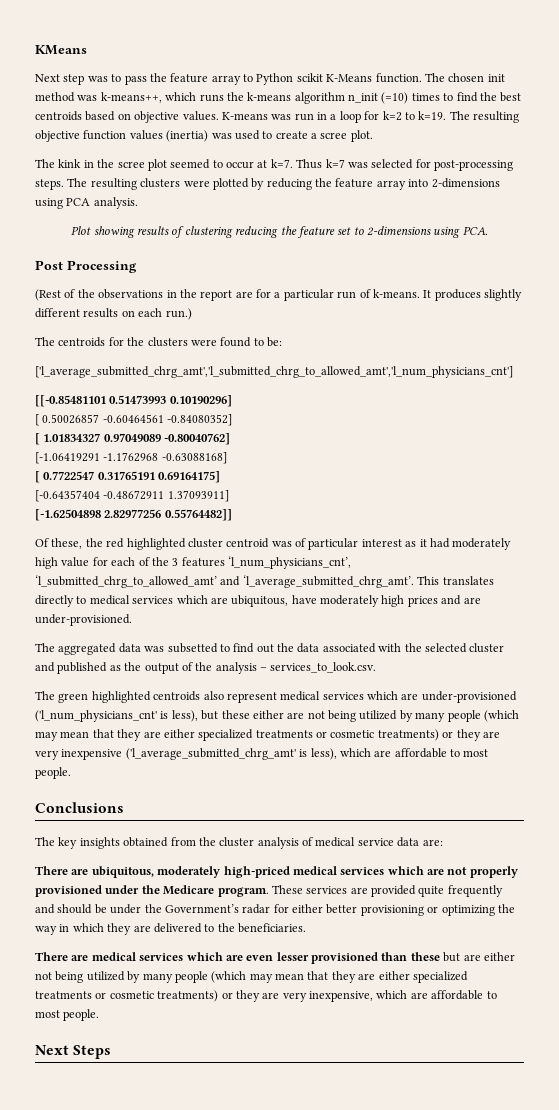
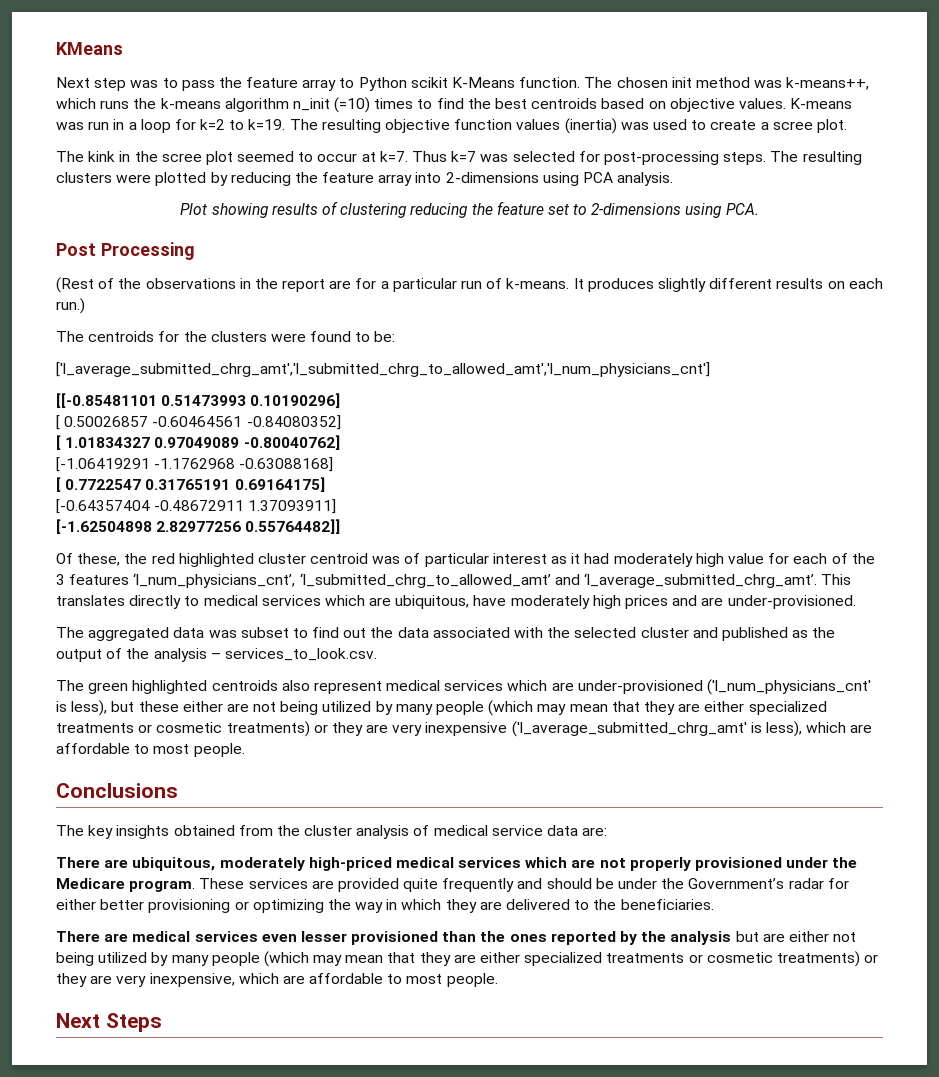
- The aggregated data was subsetted to find out the data associated with the selected cluster and published as the output of the analysis – services_to_look.csv.
+ The aggregated data was subset to find out the data associated with the selected cluster and published as the output of the analysis – services_to_look.csv.
- There are medical services which are even lesser provisioned than these but are either not being utilized by many people (which may mean that they are either specialized treatments or cosmetic treatments) or they are very inexpensive, which are affordable to most people.
+ There are medical services even lesser provisioned than the ones reported by the analysis but are either not being utilized by many people (which may mean that they are either specialized treatments or cosmetic treatments) or they are very inexpensive, which are affordable to most people.

